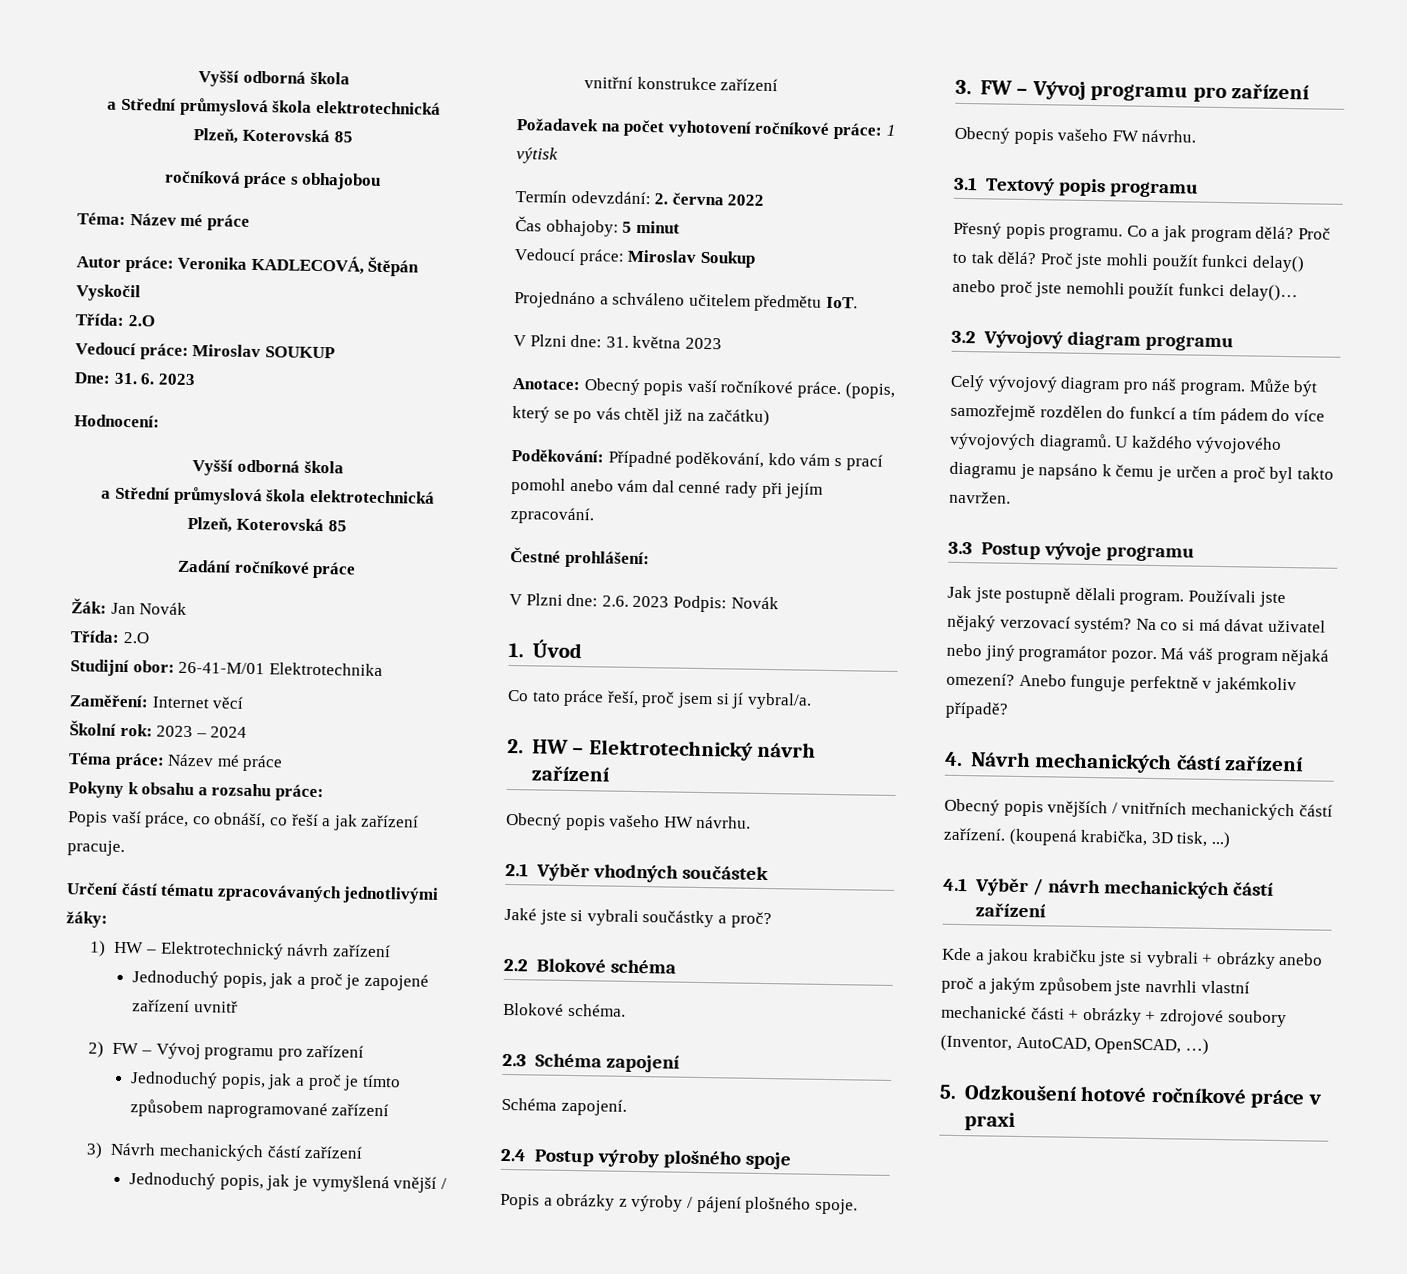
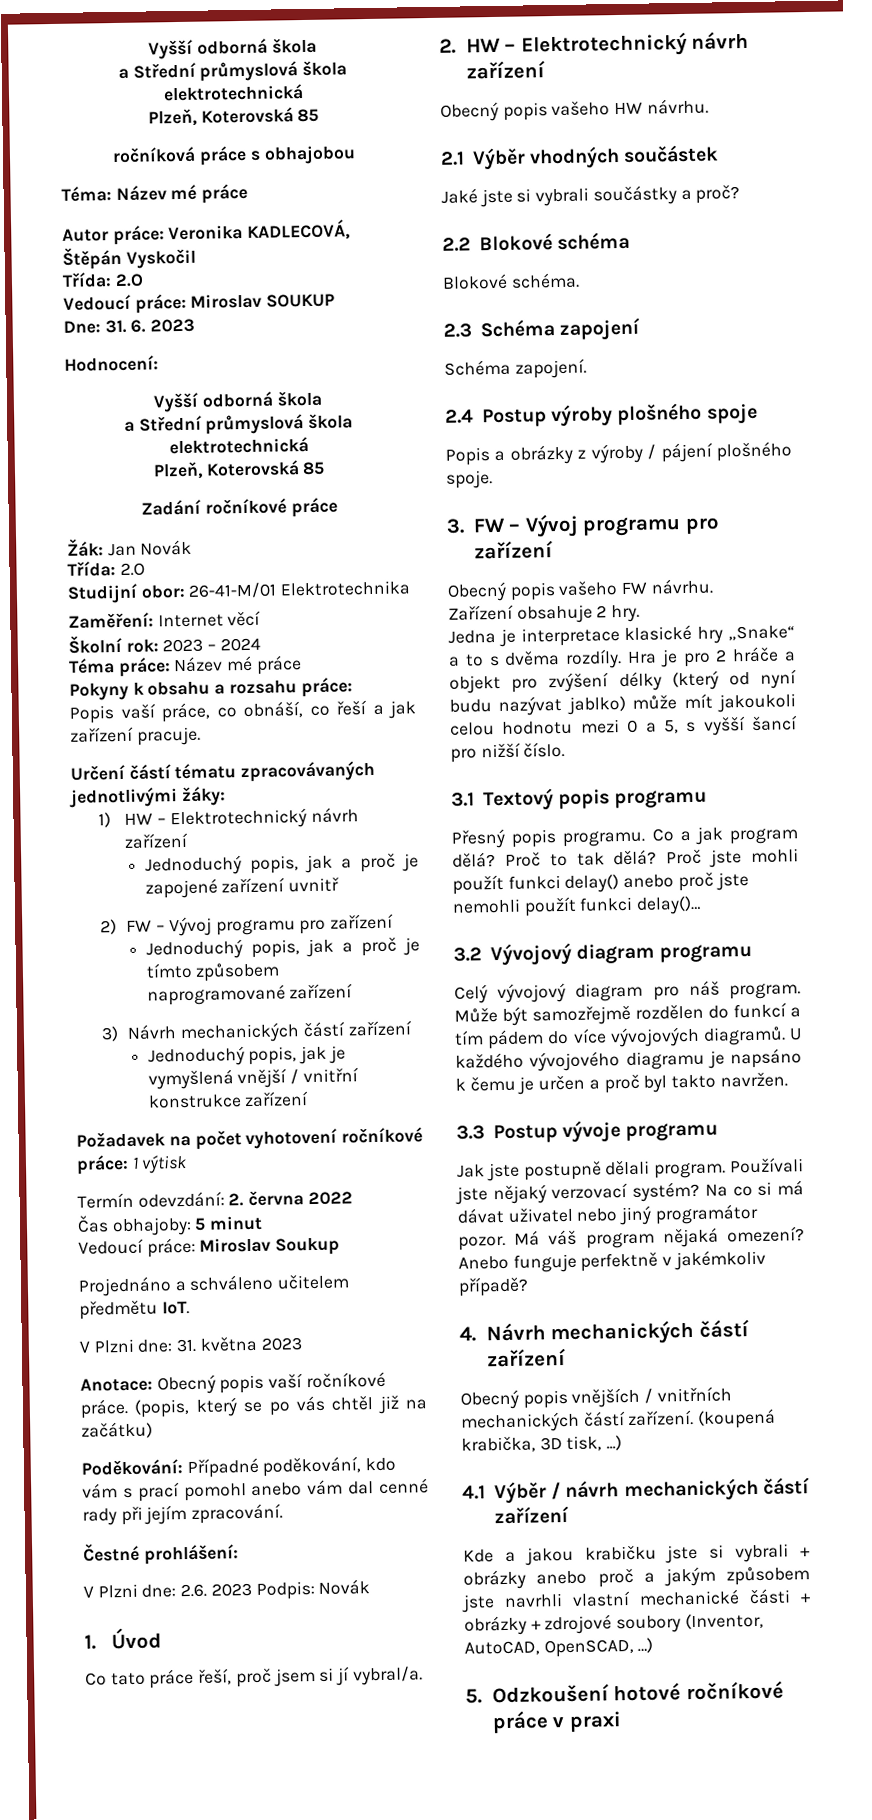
+ Zařízení obsahuje 2 hry.
+ Jedna je interpretace klasické hry „Snake“ a to s dvěma rozdíly. Hra je pro 2 hráče a objekt pro zvýšení délky (který od nyní budu nazývat jablko) může mít jakoukoli celou hodnotu mezi 0 a 5, s vyšší šancí pro nižší číslo.

